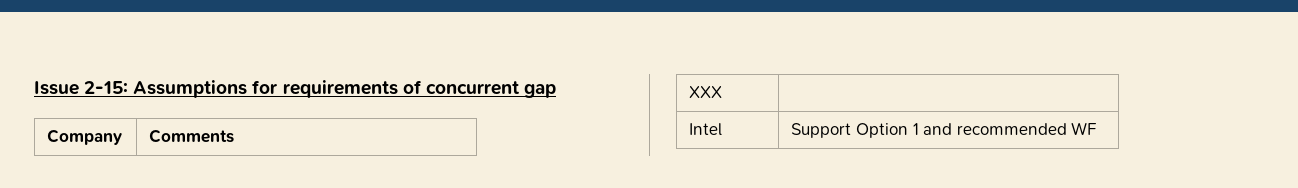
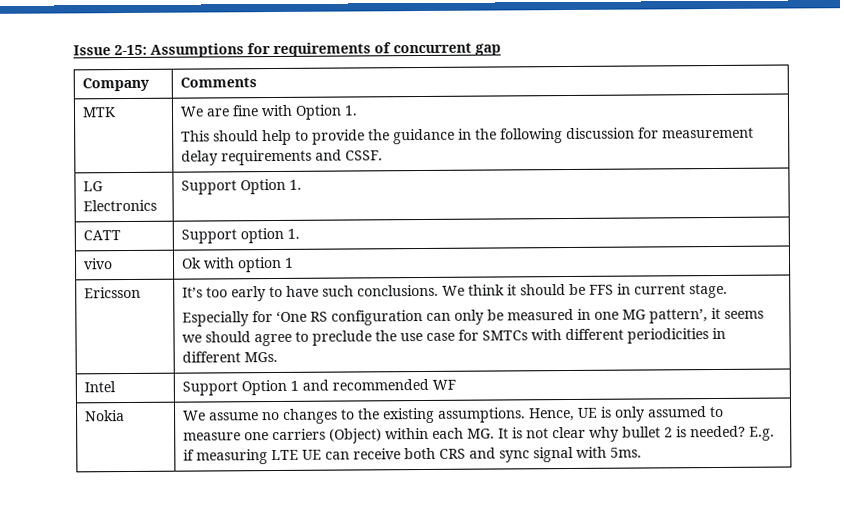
- XXX |
+ MTK | We are fine with Option 1.
+ This should help to provide the guidance in the following discussion for measurement delay requirements and CSSF.
+ LG Electronics | Support Option 1.
+ CATT | Support option 1.
+ vivo | Ok with option 1
+ Ericsson | It’s too early to have such conclusions. We think it should be FFS in current stage.
+ Especially for ‘One RS configuration can only be measured in one MG pattern’, it seems we should agree to preclude the use case for SMTCs with different periodicities in different MGs.
+ Nokia | We assume no changes to the existing assumptions. Hence, UE is only assumed to measure one carriers (Object) within each MG. It is not clear why bullet 2 is needed? E.g. if measuring LTE UE can receive both CRS and sync signal with 5ms.

